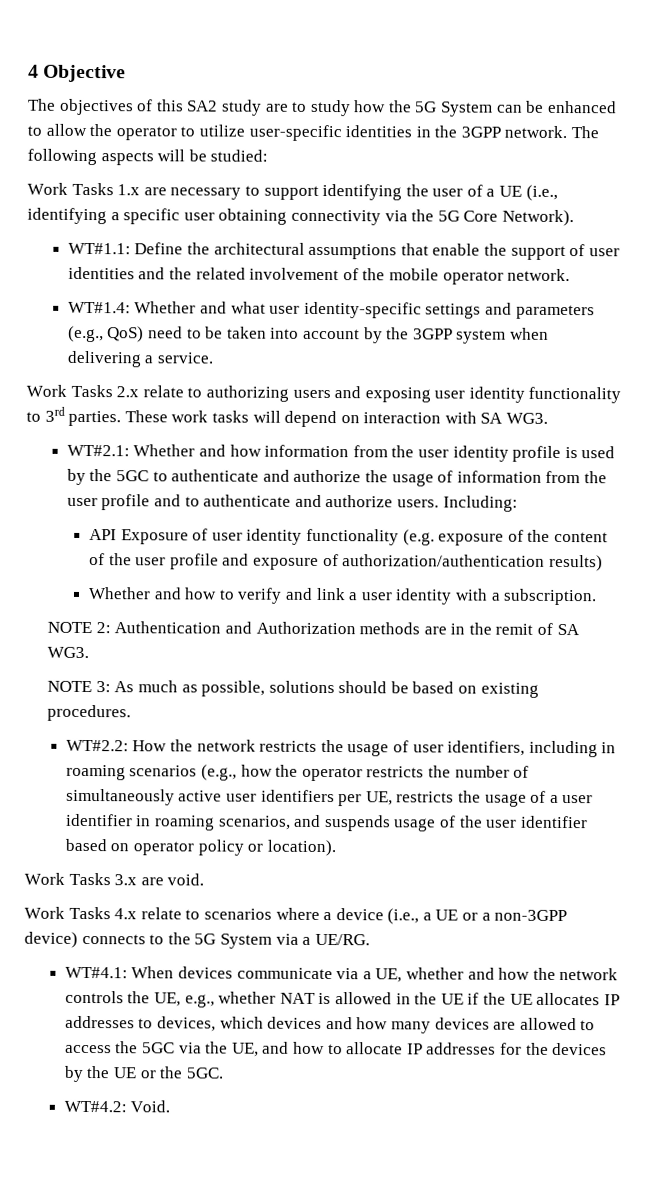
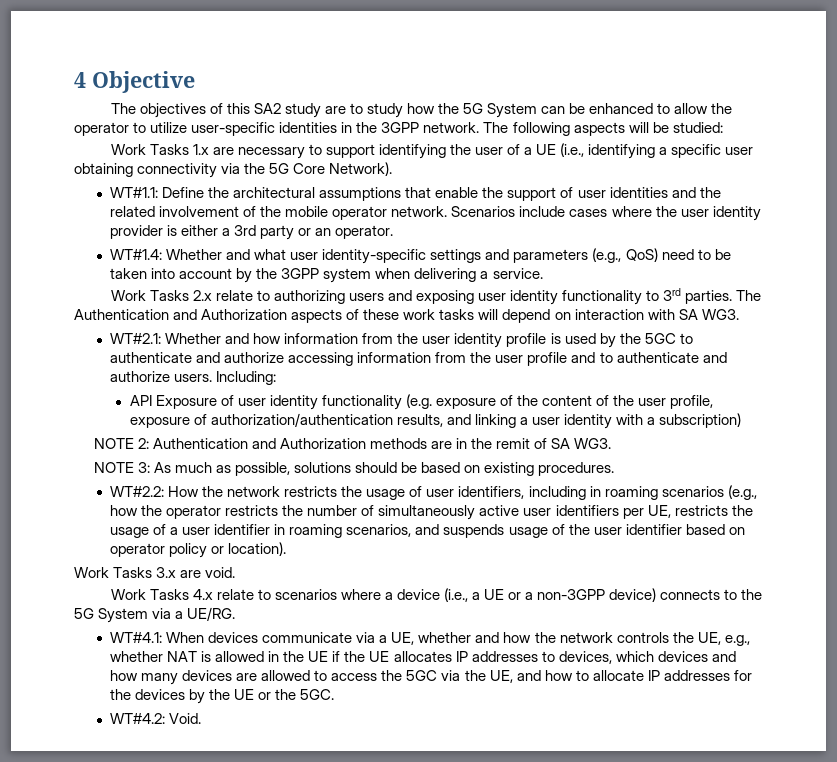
+ Scenarios include cases where the user identity provider is either a 3rd party or an operator.
- These work tasks will depend on interaction with SA WG3.
+ The Authentication and Authorization aspects of these work tasks will depend on interaction with SA WG3.
- WT#2.1: Whether and how information from the user identity profile is used by the 5GC to authenticate and authorize the usage of information from the user profile and to authenticate and authorize users.
+ WT#2.1: Whether and how information from the user identity profile is used by the 5GC to authenticate and authorize accessing information from the user profile and to authenticate and authorize users.
- API Exposure of user identity functionality (e.g. exposure of the content of the user profile and exposure of authorization/authentication results)
- Whether and how to verify and link a user identity with a subscription.
+ API Exposure of user identity functionality (e.g. exposure of the content of the user profile, exposure of authorization/authentication results, and linking a user identity with a subscription)

